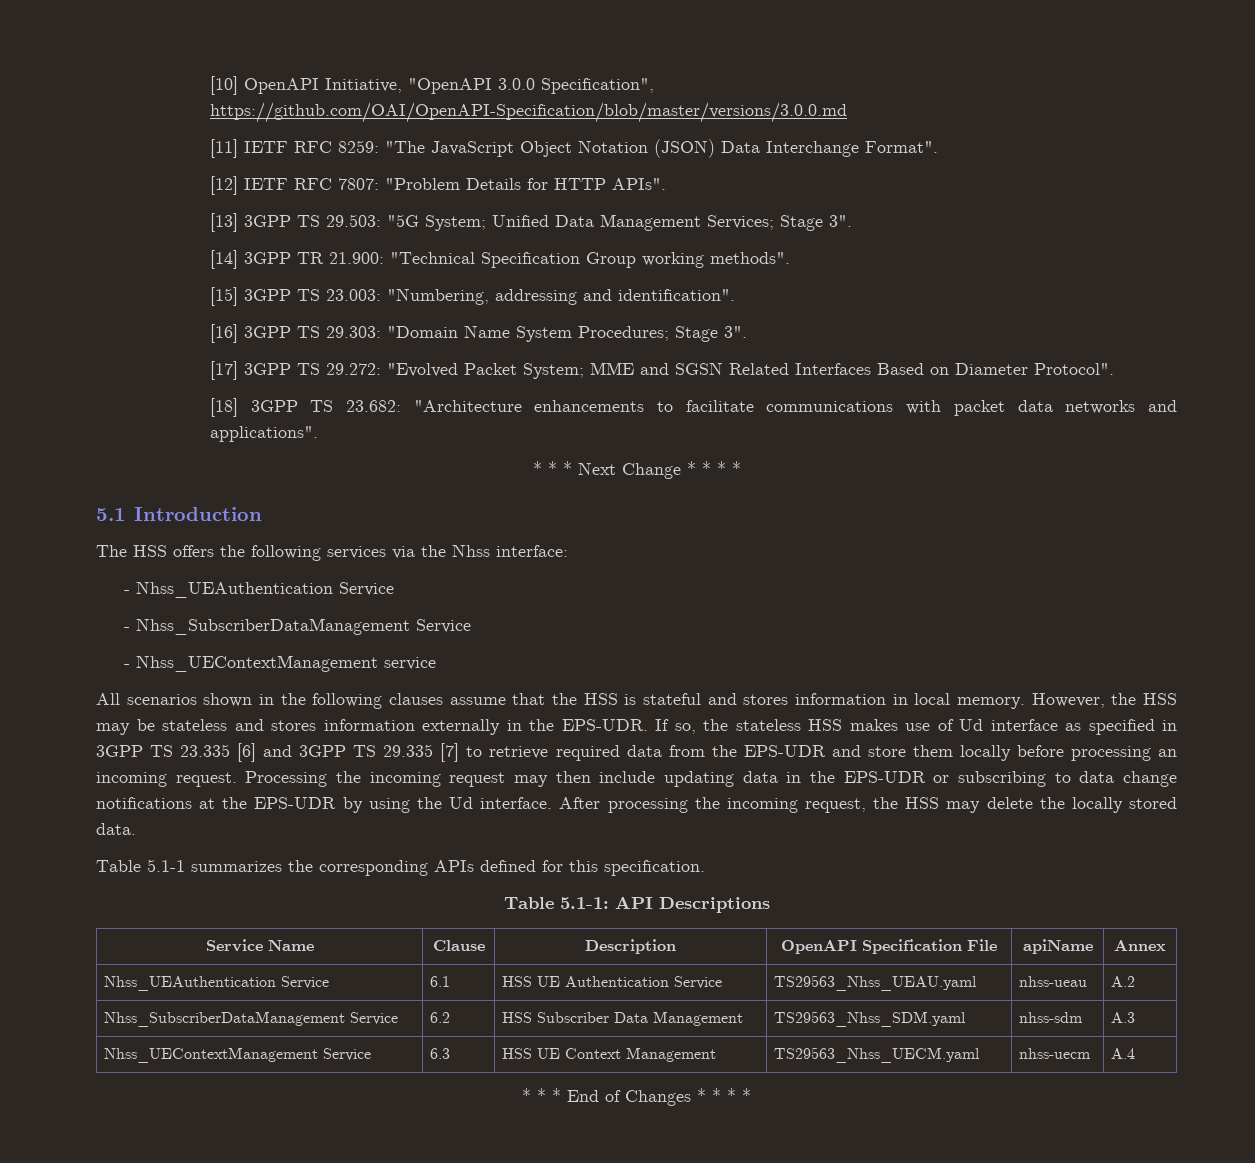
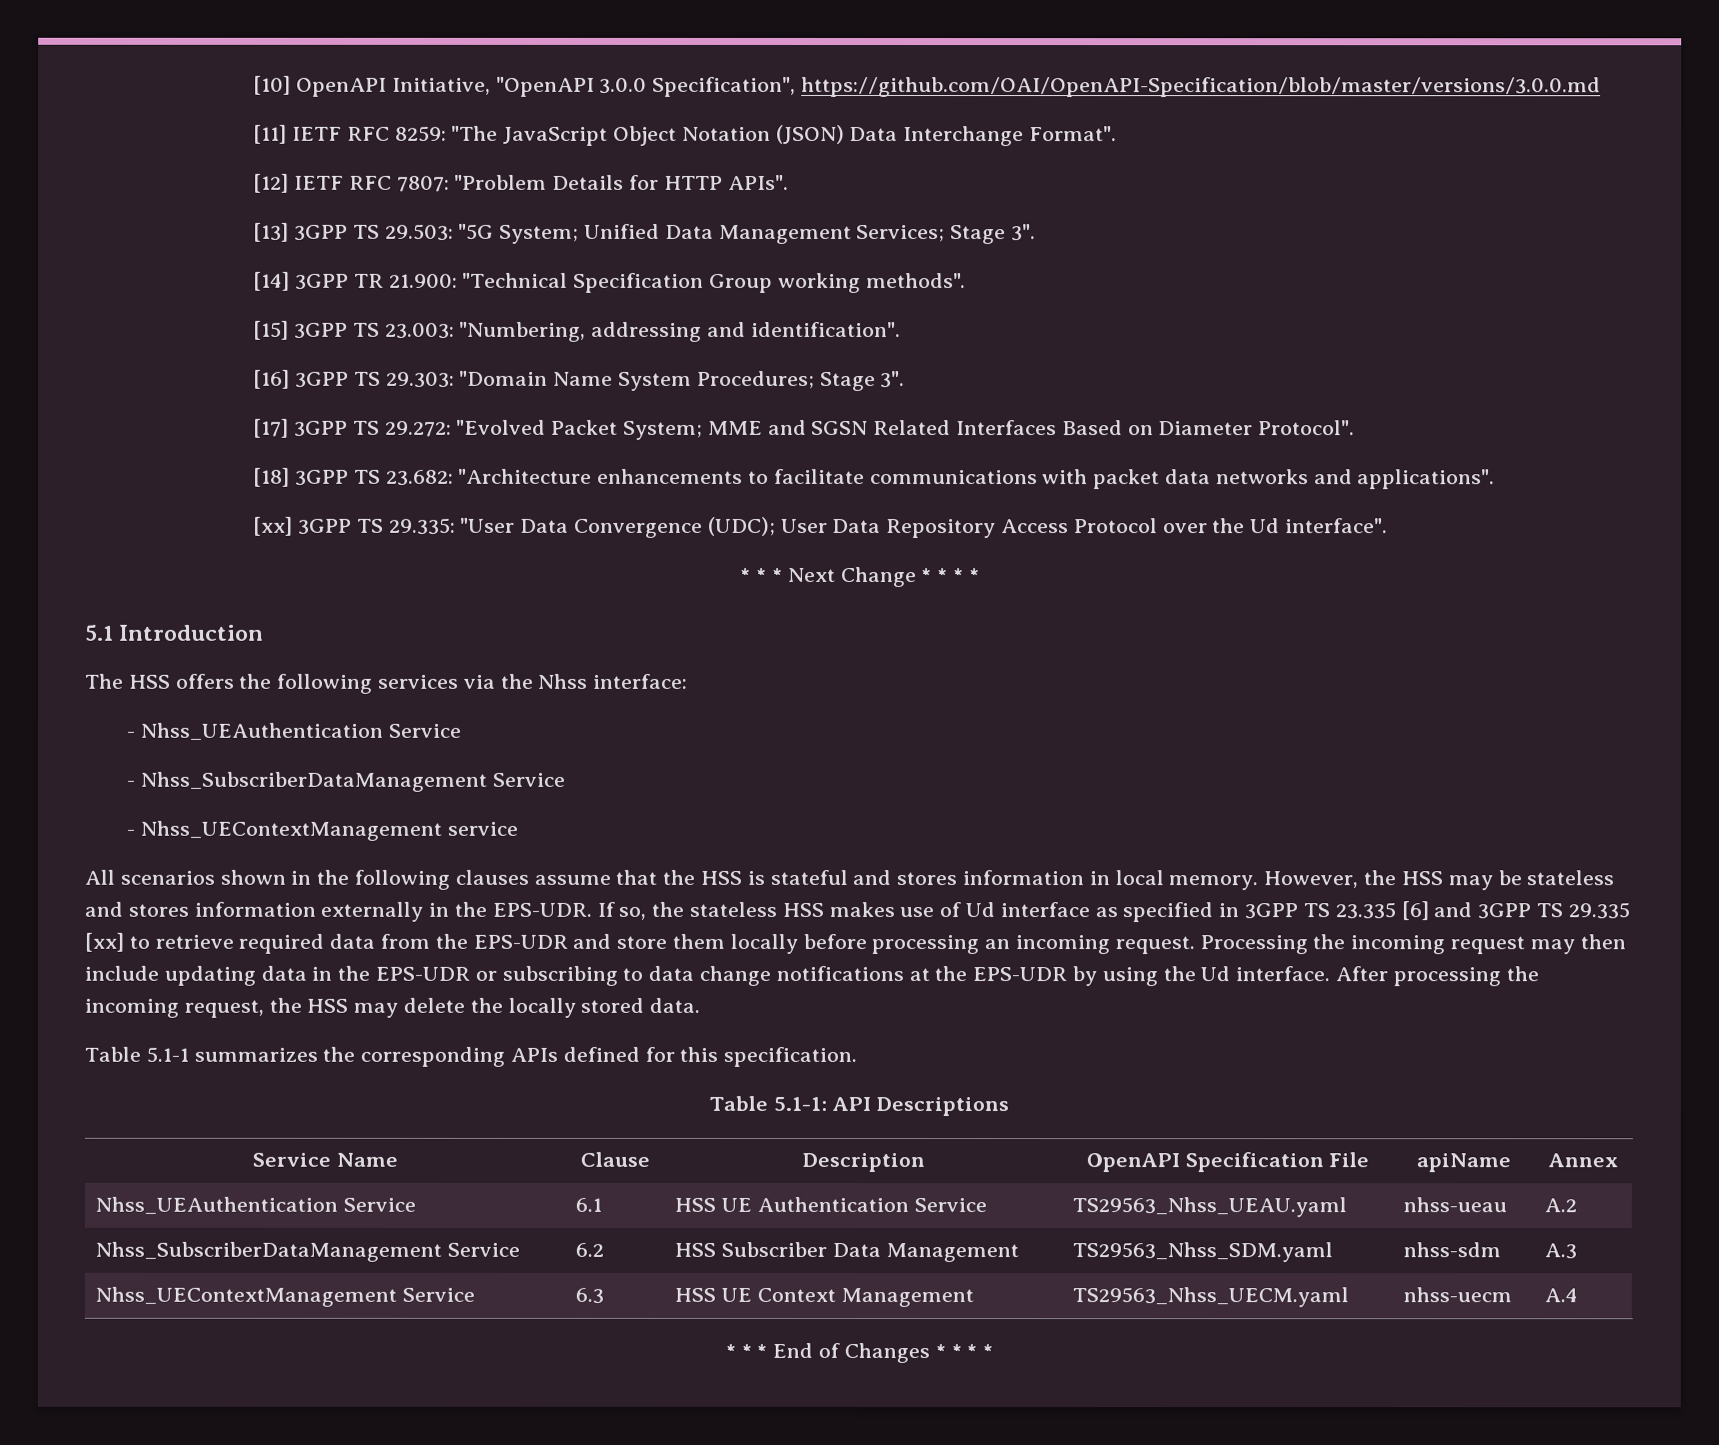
+ [xx] 3GPP TS 29.335: "User Data Convergence (UDC); User Data Repository Access Protocol over the Ud interface".
- If so, the stateless HSS makes use of Ud interface as specified in 3GPP TS 23.335 [6] and 3GPP TS 29.335 [7] to retrieve required data from the EPS-UDR and store them locally before processing an incoming request.
+ If so, the stateless HSS makes use of Ud interface as specified in 3GPP TS 23.335 [6] and 3GPP TS 29.335 [xx] to retrieve required data from the EPS-UDR and store them locally before processing an incoming request.

